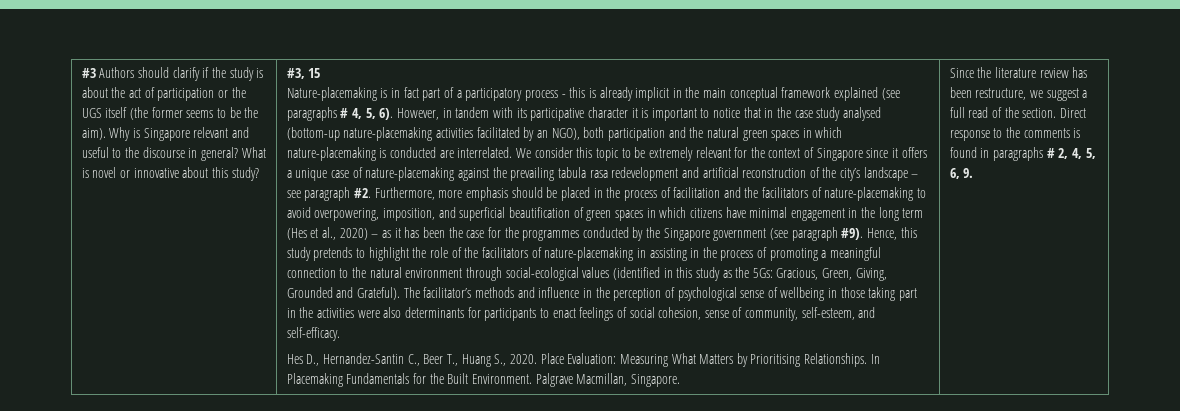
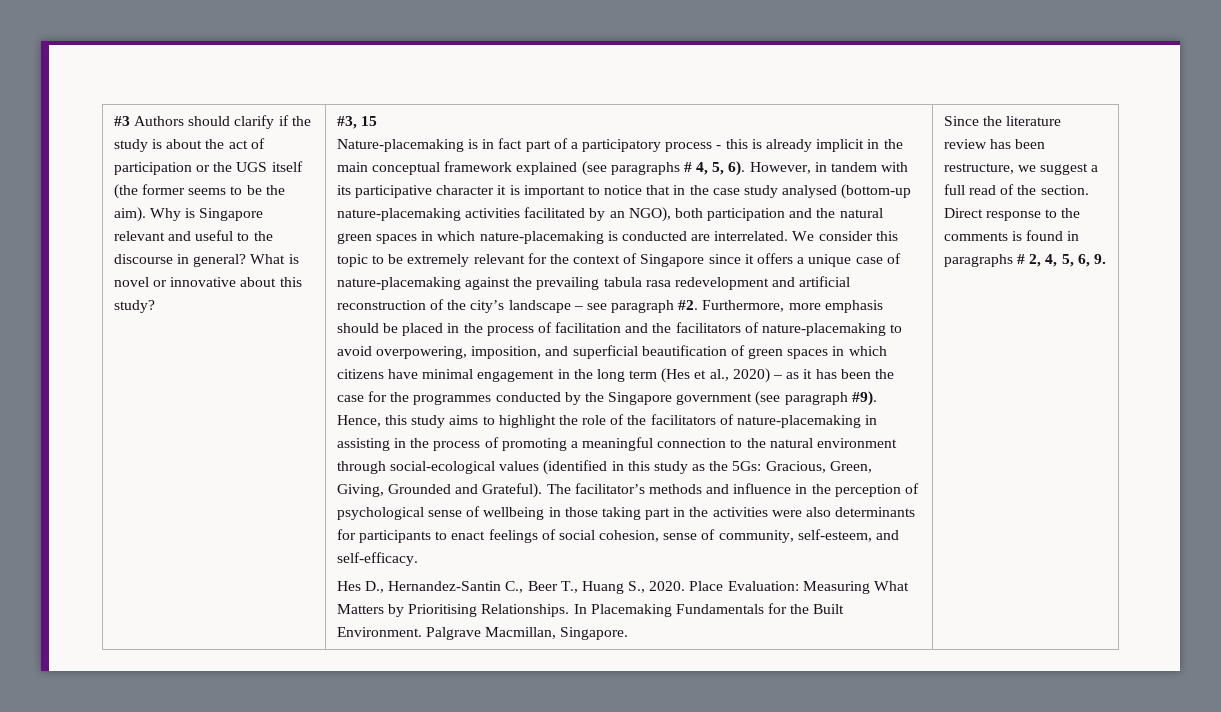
- Hence, this study pretends to highlight the role of the facilitators of nature-placemaking in assisting in the process of promoting a meaningful connection to the natural environment through social-ecological values (identified in this study as the 5Gs: Gracious, Green, Giving, Grounded and Grateful).
+ Hence, this study aims to highlight the role of the facilitators of nature-placemaking in assisting in the process of promoting a meaningful connection to the natural environment through social-ecological values (identified in this study as the 5Gs: Gracious, Green, Giving, Grounded and Grateful).

